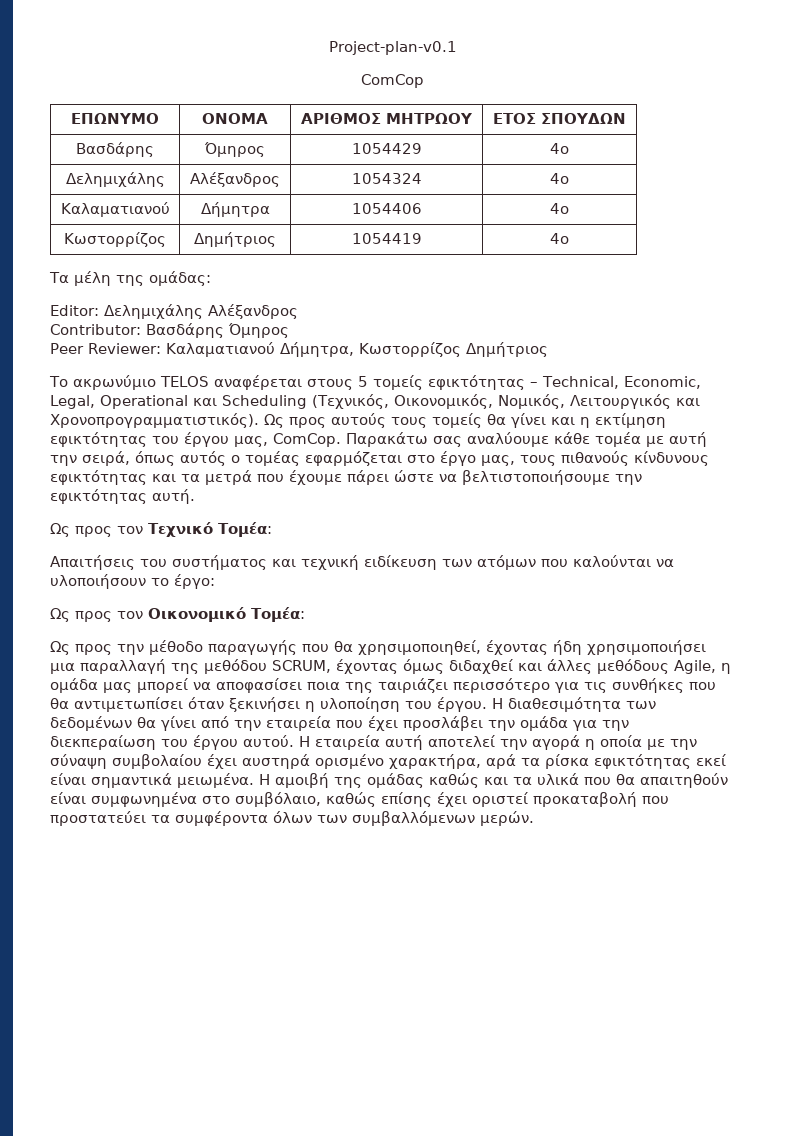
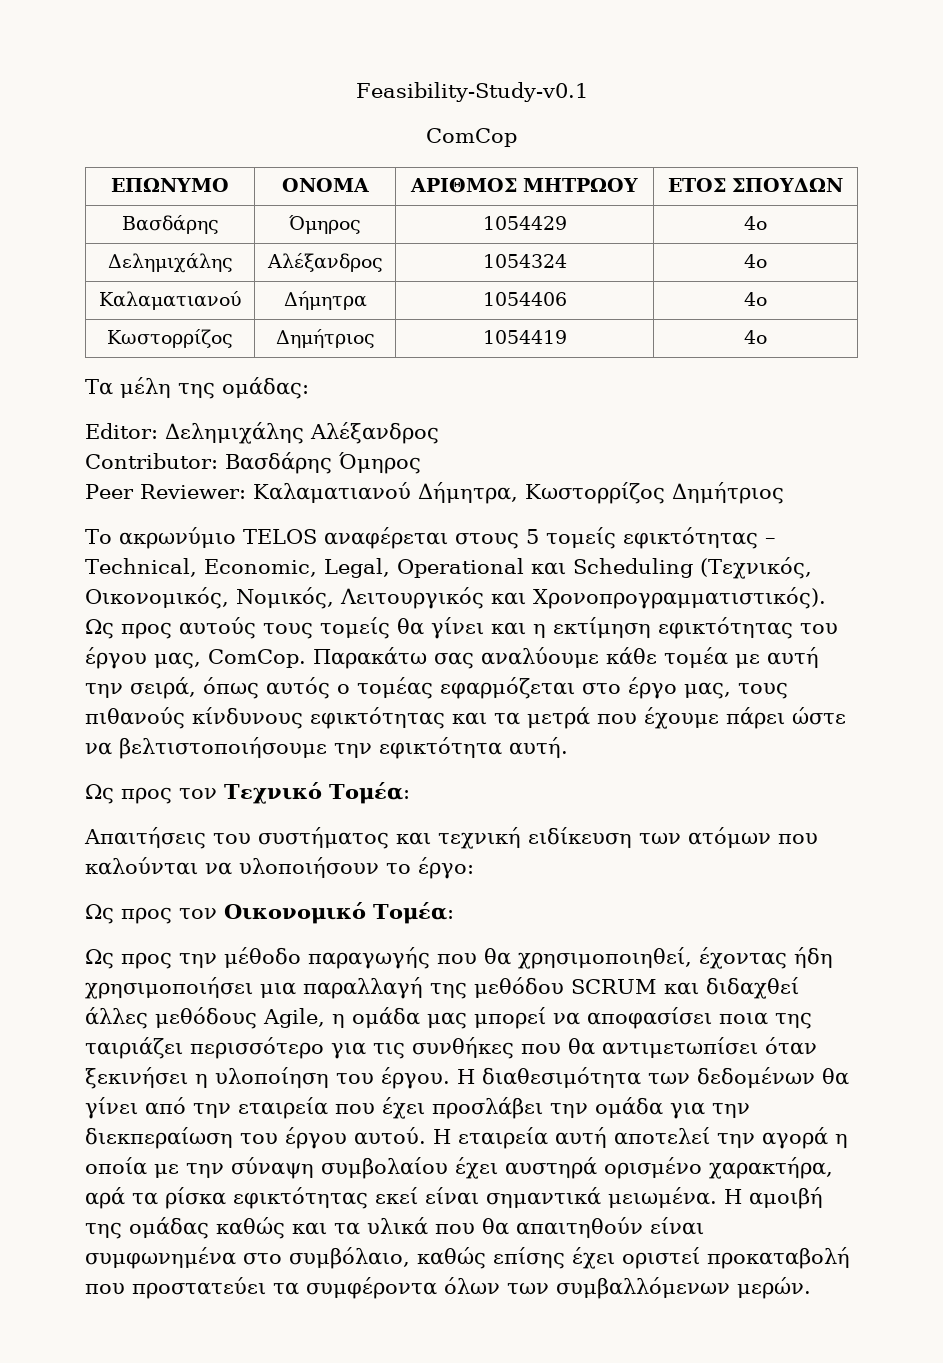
- Project-plan-v0.1
+ Feasibility-Study-v0.1
- Παρακάτω σας αναλύουμε κάθε τομέα με αυτή την σειρά, όπως αυτός ο τομέας εφαρμόζεται στο έργο μας, τους πιθανούς κίνδυνους εφικτότητας και τα μετρά που έχουμε πάρει ώστε να βελτιστοποιήσουμε την εφικτότητας αυτή.
+ Παρακάτω σας αναλύουμε κάθε τομέα με αυτή την σειρά, όπως αυτός ο τομέας εφαρμόζεται στο έργο μας, τους πιθανούς κίνδυνους εφικτότητας και τα μετρά που έχουμε πάρει ώστε να βελτιστοποιήσουμε την εφικτότητα αυτή.
- Ως προς την μέθοδο παραγωγής που θα χρησιμοποιηθεί, έχοντας ήδη χρησιμοποιήσει μια παραλλαγή της μεθόδου SCRUM, έχοντας όμως διδαχθεί και άλλες μεθόδους Agile, η ομάδα μας μπορεί να αποφασίσει ποια της ταιριάζει περισσότερο για τις συνθήκες που θα αντιμετωπίσει όταν ξεκινήσει η υλοποίηση του έργου.
+ Ως προς την μέθοδο παραγωγής που θα χρησιμοποιηθεί, έχοντας ήδη χρησιμοποιήσει μια παραλλαγή της μεθόδου SCRUM και διδαχθεί άλλες μεθόδους Agile, η ομάδα μας μπορεί να αποφασίσει ποια της ταιριάζει περισσότερο για τις συνθήκες που θα αντιμετωπίσει όταν ξεκινήσει η υλοποίηση του έργου.

